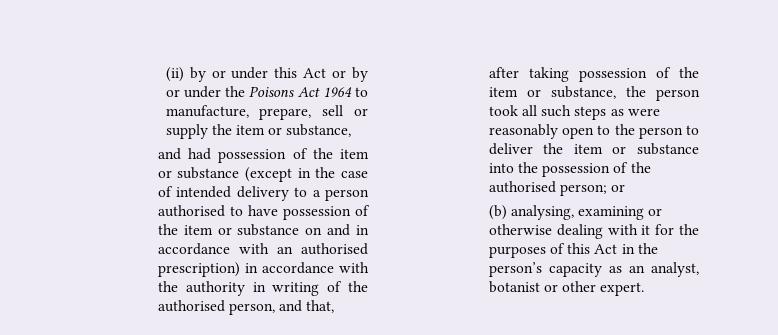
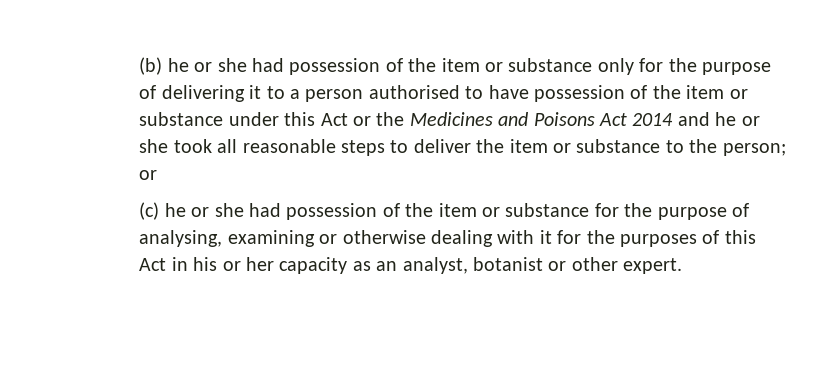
- (ii) by or under this Act or by or under the Poisons Act 1964 to manufacture, prepare, sell or supply the item or substance,
- and had possession of the item or substance (except in the case of intended delivery to a person authorised to have possession of the item or substance on and in accordance with an authorised prescription) in accordance with the authority in writing of the authorised person, and that, after taking possession of the item or substance, the person took all such steps as were reasonably open to the person to deliver the item or substance into the possession of the authorised person; or
- (b) analysing, examining or otherwise dealing with it for the purposes of this Act in the person’s capacity as an analyst, botanist or other expert.
+ (b) he or she had possession of the item or substance only for the purpose of delivering it to a person authorised to have possession of the item or substance under this Act or the Medicines and Poisons Act 2014 and he or she took all reasonable steps to deliver the item or substance to the person; or
+ (c) he or she had possession of the item or substance for the purpose of analysing, examining or otherwise dealing with it for the purposes of this Act in his or her capacity as an analyst, botanist or other expert.

